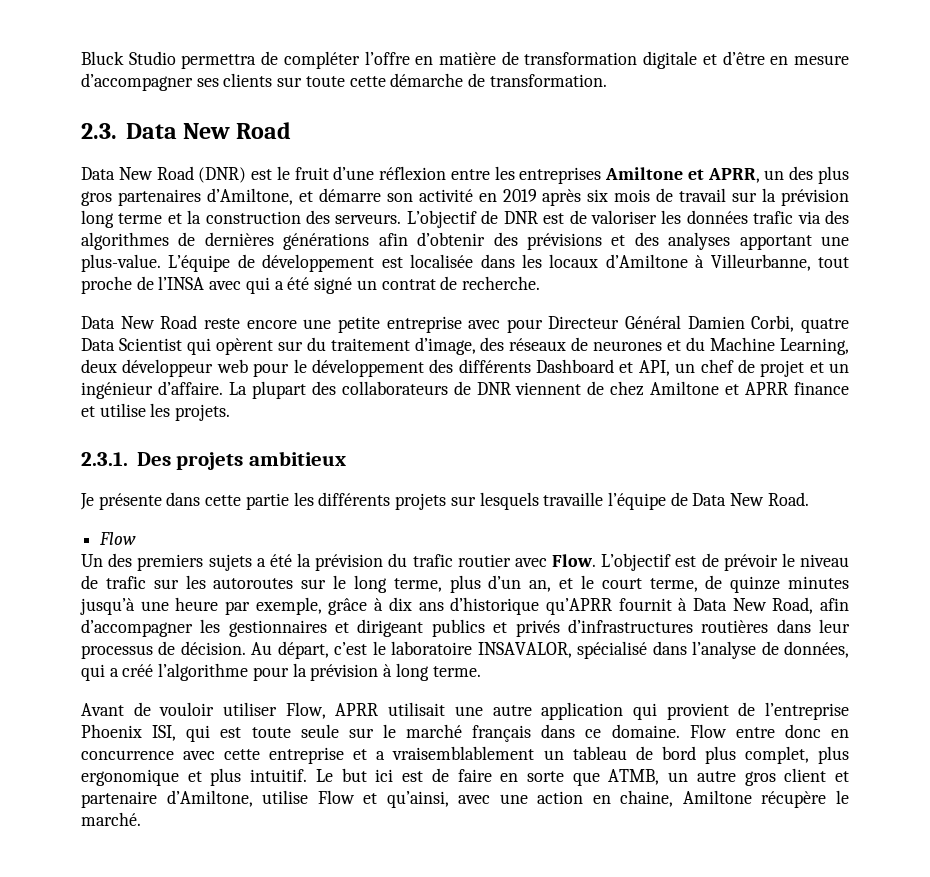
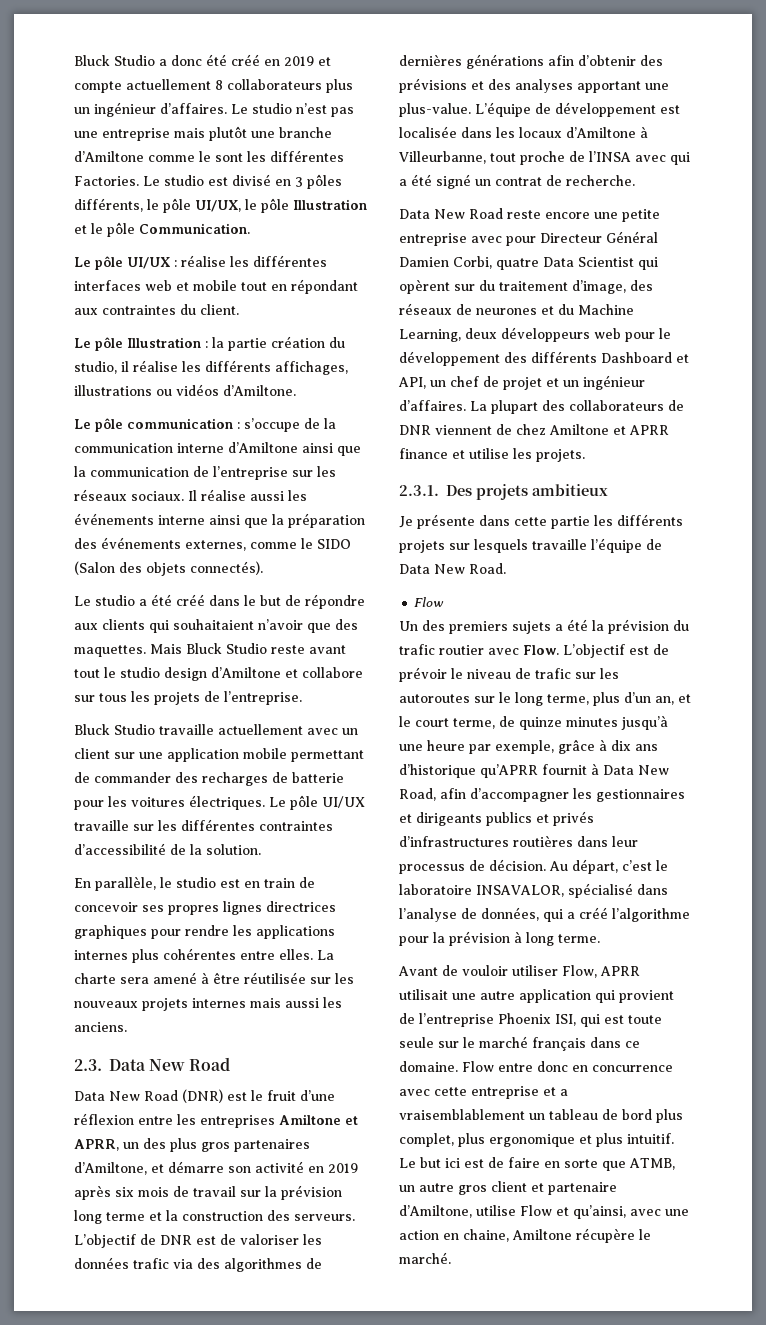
- Bluck Studio permettra de compléter l’offre en matière de transformation digitale et d’être en mesure d’accompagner ses clients sur toute cette démarche de transformation.
+ Bluck Studio a donc été créé en 2019 et compte actuellement 8 collaborateurs plus un ingénieur d’affaires. Le studio n’est pas une entreprise mais plutôt une branche d’Amiltone comme le sont les différentes Factories. Le studio est divisé en 3 pôles différents, le pôle UI/UX, le pôle Illustration et le pôle Communication.
+ Le pôle UI/UX : réalise les différentes interfaces web et mobile tout en répondant aux contraintes du client.
+ Le pôle Illustration : la partie création du studio, il réalise les différents affichages, illustrations ou vidéos d’Amiltone.
+ Le pôle communication : s’occupe de la communication interne d’Amiltone ainsi que la communication de l’entreprise sur les réseaux sociaux. Il réalise aussi les événements interne ainsi que la préparation des événements externes, comme le SIDO (Salon des objets connectés).
+ Le studio a été créé dans le but de répondre aux clients qui souhaitaient n’avoir que des maquettes. Mais Bluck Studio reste avant tout le studio design d’Amiltone et collabore sur tous les projets de l’entreprise.
+ Bluck Studio travaille actuellement avec un client sur une application mobile permettant de commander des recharges de batterie pour les voitures électriques. Le pôle UI/UX travaille sur les différentes contraintes d’accessibilité de la solution.
+ En parallèle, le studio est en train de concevoir ses propres lignes directrices graphiques pour rendre les applications internes plus cohérentes entre elles. La charte sera amené à être réutilisée sur les nouveaux projets internes mais aussi les anciens.
- Data New Road reste encore une petite entreprise avec pour Directeur Général Damien Corbi, quatre Data Scientist qui opèrent sur du traitement d’image, des réseaux de neurones et du Machine Learning, deux développeur web pour le développement des différents Dashboard et API, un chef de projet et un ingénieur d’affaire.
+ Data New Road reste encore une petite entreprise avec pour Directeur Général Damien Corbi, quatre Data Scientist qui opèrent sur du traitement d’image, des réseaux de neurones et du Machine Learning, deux développeurs web pour le développement des différents Dashboard et API, un chef de projet et un ingénieur d’affaires.
- L’objectif est de prévoir le niveau de trafic sur les autoroutes sur le long terme, plus d’un an, et le court terme, de quinze minutes jusqu’à une heure par exemple, grâce à dix ans d’historique qu’APRR fournit à Data New Road, afin d’accompagner les gestionnaires et dirigeant publics et privés d’infrastructures routières dans leur processus de décision.
+ L’objectif est de prévoir le niveau de trafic sur les autoroutes sur le long terme, plus d’un an, et le court terme, de quinze minutes jusqu’à une heure par exemple, grâce à dix ans d’historique qu’APRR fournit à Data New Road, afin d’accompagner les gestionnaires et dirigeants publics et privés d’infrastructures routières dans leur processus de décision.

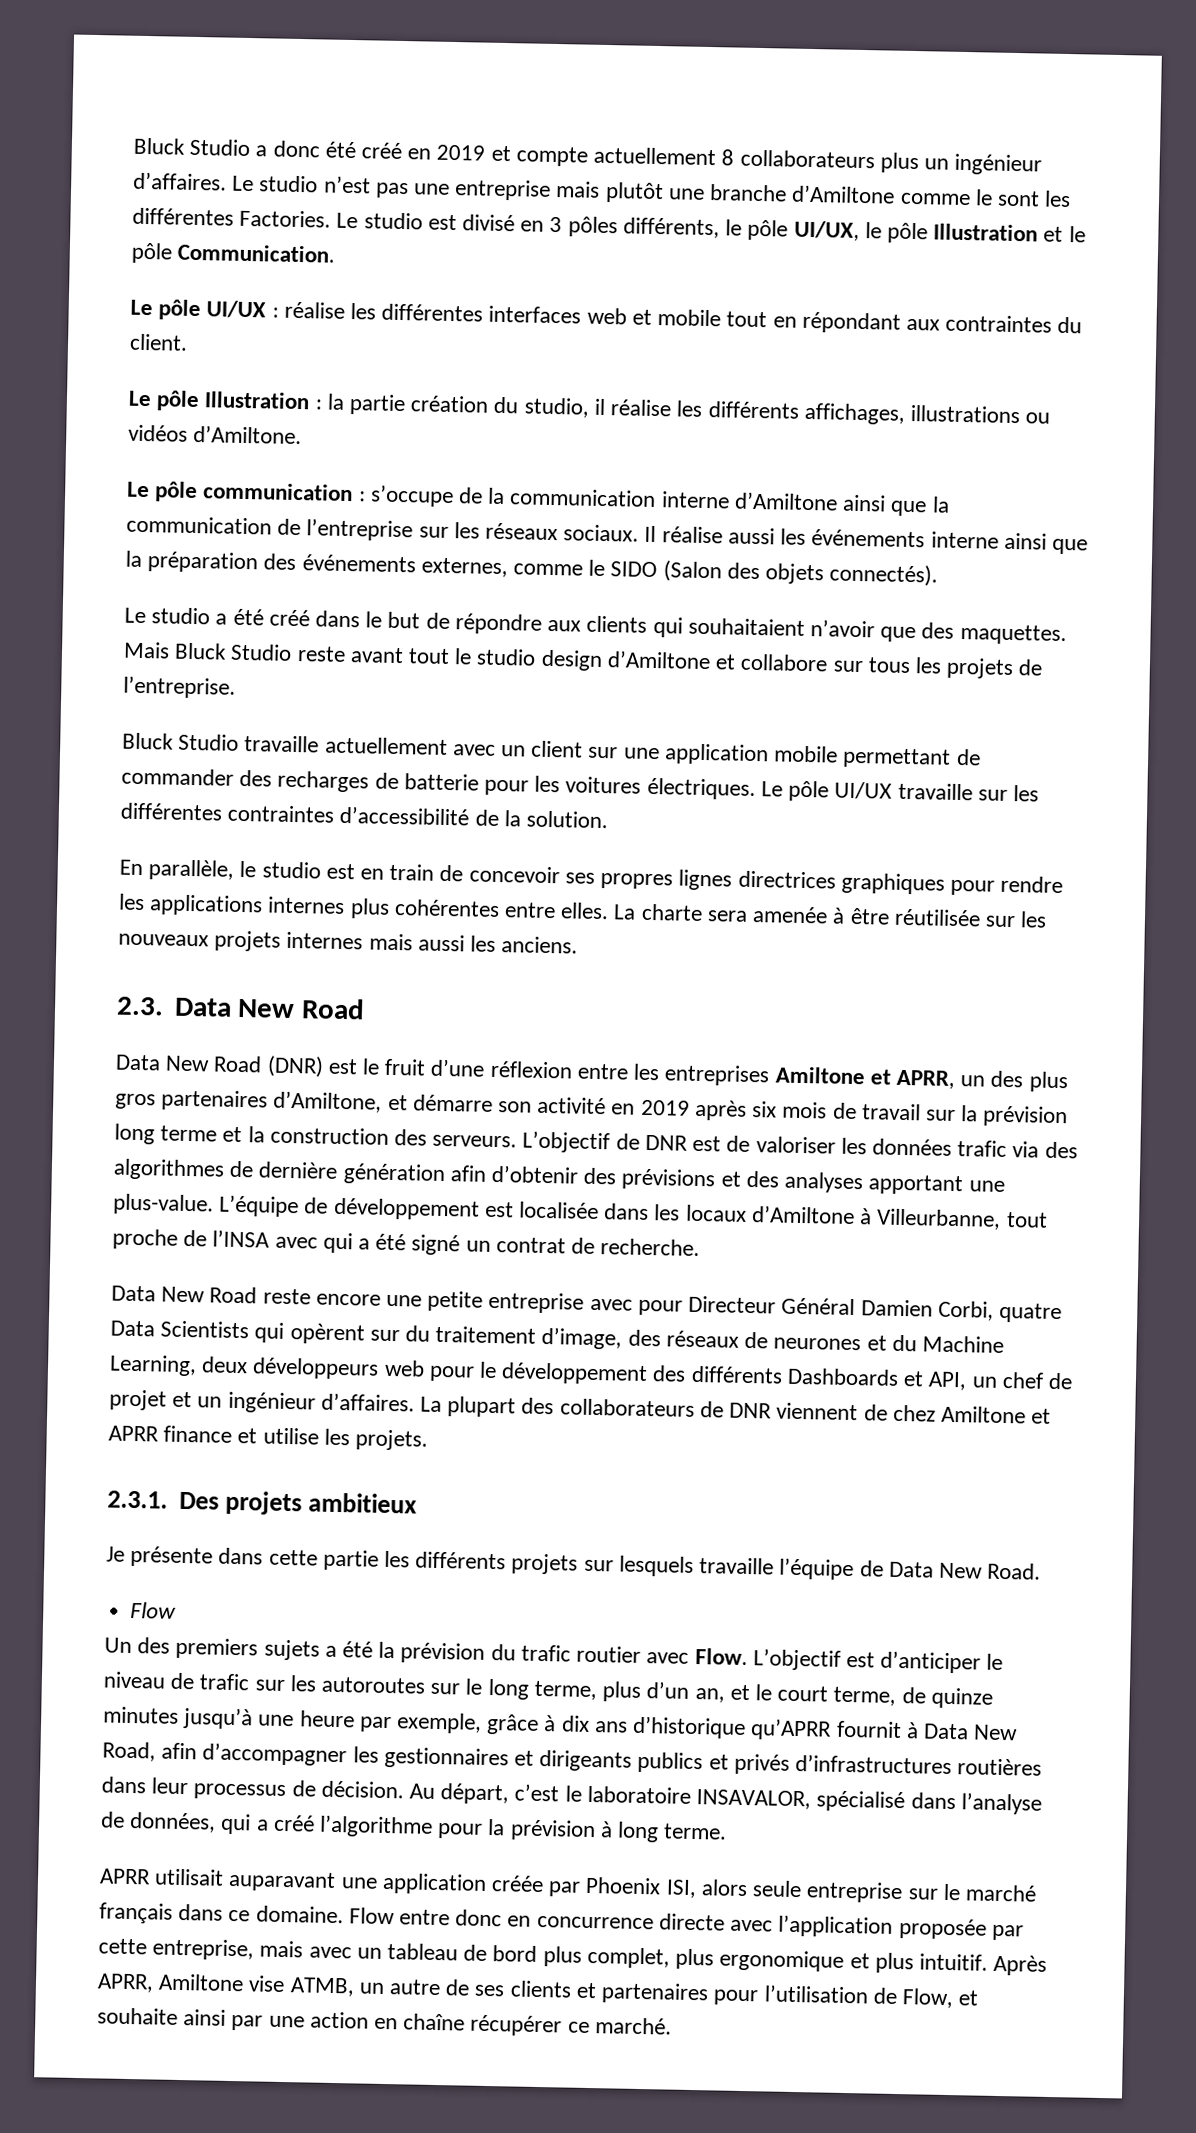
- La charte sera amené à être réutilisée sur les nouveaux projets internes mais aussi les anciens.
+ La charte sera amenée à être réutilisée sur les nouveaux projets internes mais aussi les anciens.
- L’objectif de DNR est de valoriser les données trafic via des algorithmes de dernières générations afin d’obtenir des prévisions et des analyses apportant une plus-value.
+ L’objectif de DNR est de valoriser les données trafic via des algorithmes de dernière génération afin d’obtenir des prévisions et des analyses apportant une plus-value.
- Data New Road reste encore une petite entreprise avec pour Directeur Général Damien Corbi, quatre Data Scientist qui opèrent sur du traitement d’image, des réseaux de neurones et du Machine Learning, deux développeurs web pour le développement des différents Dashboard et API, un chef de projet et un ingénieur d’affaires.
+ Data New Road reste encore une petite entreprise avec pour Directeur Général Damien Corbi, quatre Data Scientists qui opèrent sur du traitement d’image, des réseaux de neurones et du Machine Learning, deux développeurs web pour le développement des différents Dashboards et API, un chef de projet et un ingénieur d’affaires.
- L’objectif est de prévoir le niveau de trafic sur les autoroutes sur le long terme, plus d’un an, et le court terme, de quinze minutes jusqu’à une heure par exemple, grâce à dix ans d’historique qu’APRR fournit à Data New Road, afin d’accompagner les gestionnaires et dirigeants publics et privés d’infrastructures routières dans leur processus de décision.
+ L’objectif est d’anticiper le niveau de trafic sur les autoroutes sur le long terme, plus d’un an, et le court terme, de quinze minutes jusqu’à une heure par exemple, grâce à dix ans d’historique qu’APRR fournit à Data New Road, afin d’accompagner les gestionnaires et dirigeants publics et privés d’infrastructures routières dans leur processus de décision.
- Avant de vouloir utiliser Flow, APRR utilisait une autre application qui provient de l’entreprise Phoenix ISI, qui est toute seule sur le marché français dans ce domaine.
+ APRR utilisait auparavant une application créée par Phoenix ISI, alors seule entreprise sur le marché français dans ce domaine.
- Flow entre donc en concurrence avec cette entreprise et a vraisemblablement un tableau de bord plus complet, plus ergonomique et plus intuitif.
+ Flow entre donc en concurrence directe avec l’application proposée par cette entreprise, mais avec un tableau de bord plus complet, plus ergonomique et plus intuitif.
- Le but ici est de faire en sorte que ATMB, un autre gros client et partenaire d’Amiltone, utilise Flow et qu’ainsi, avec une action en chaine, Amiltone récupère le marché.
+ Après APRR, Amiltone vise ATMB, un autre de ses clients et partenaires pour l’utilisation de Flow, et souhaite ainsi par une action en chaîne récupérer ce marché.

